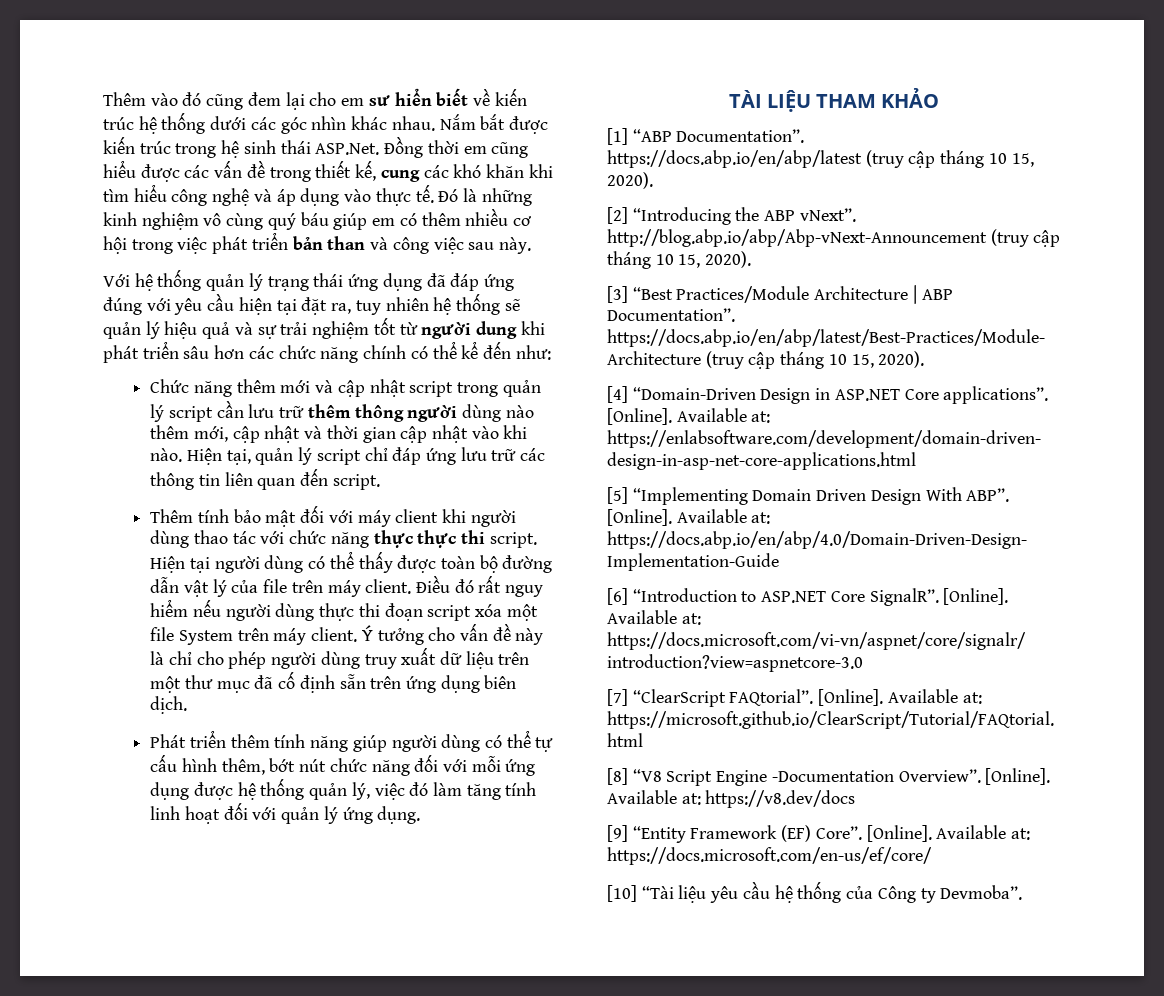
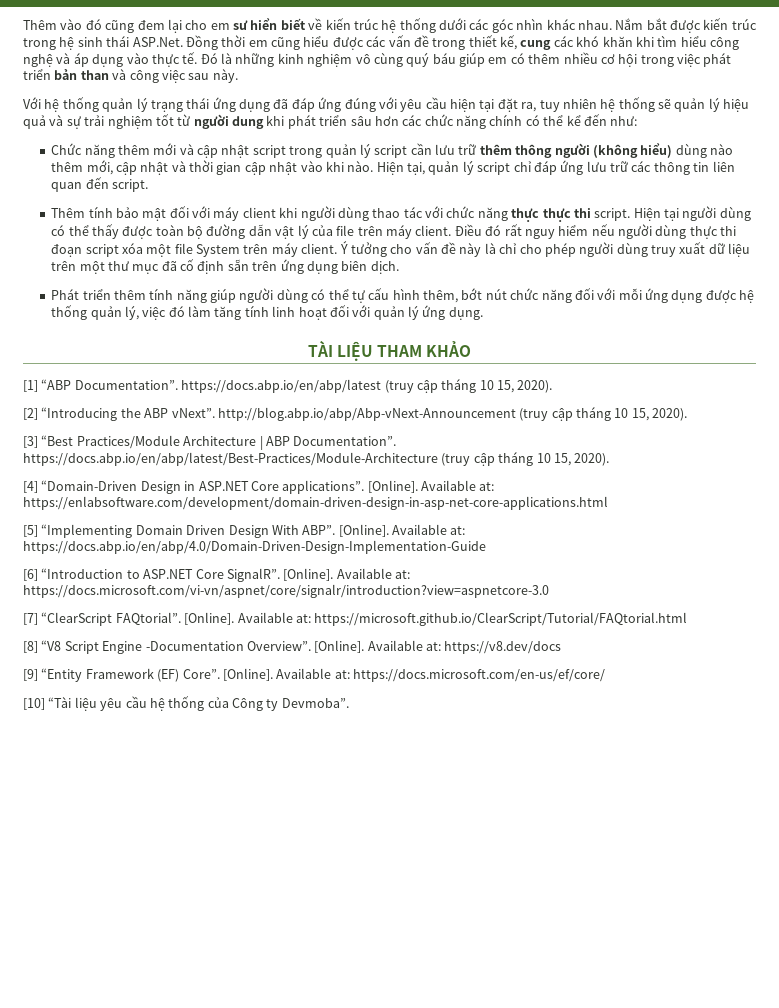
- Chức năng thêm mới và cập nhật script trong quản lý script cần lưu trữ thêm thông người dùng nào thêm mới, cập nhật và thời gian cập nhật vào khi nào.
+ Chức năng thêm mới và cập nhật script trong quản lý script cần lưu trữ thêm thông người (không hiểu) dùng nào thêm mới, cập nhật và thời gian cập nhật vào khi nào.

